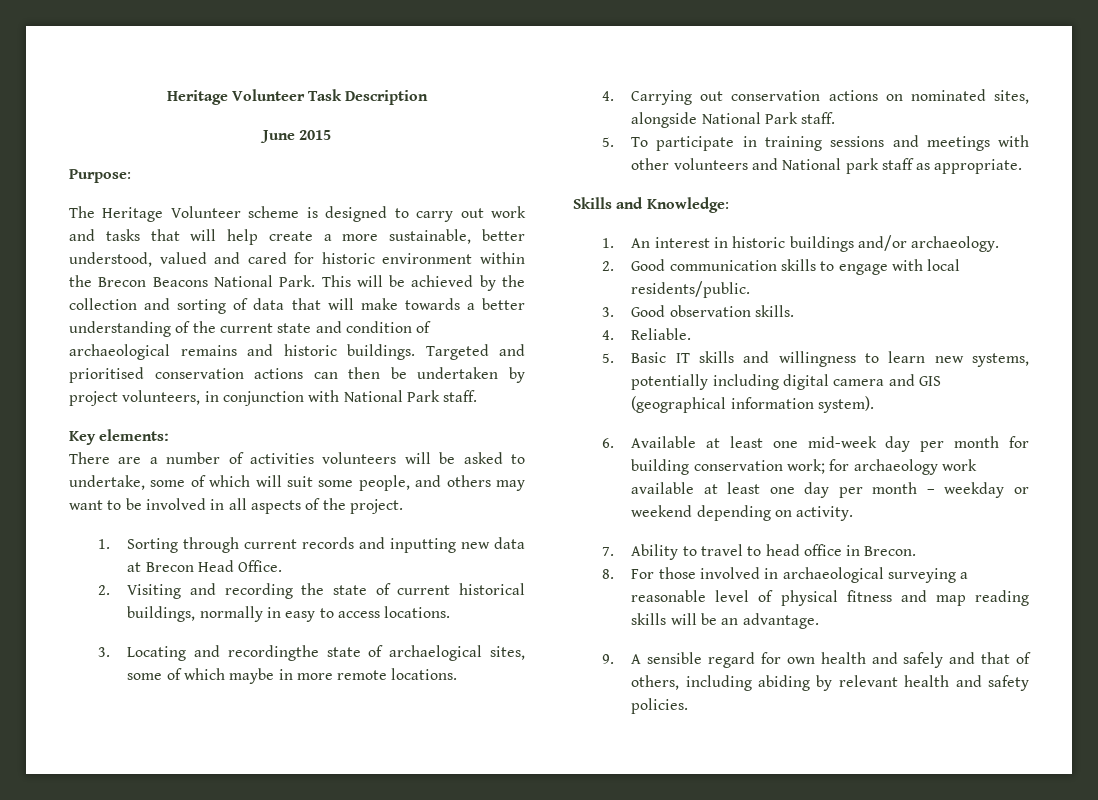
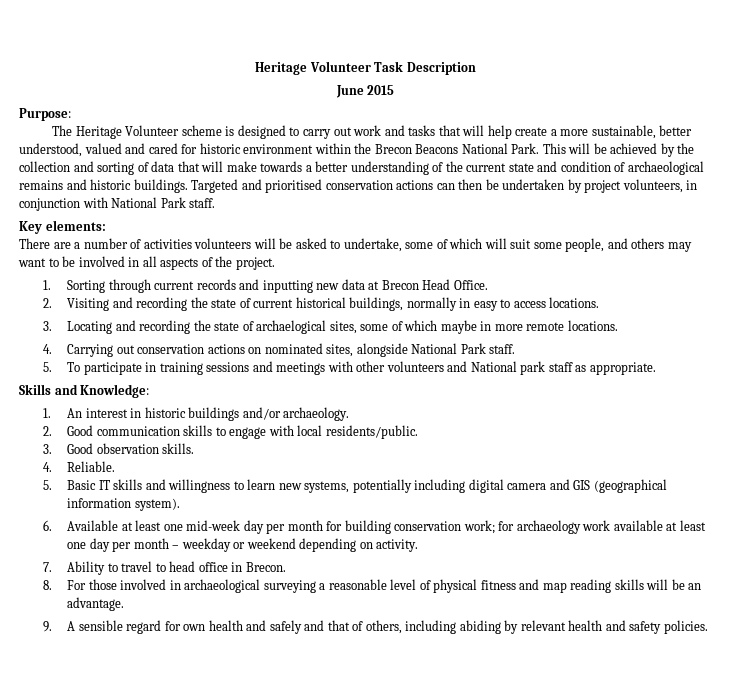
- 3. Locating and recordingthe state of archaelogical sites, some of which maybe in more remote locations.
+ 3. Locating and recording the state of archaelogical sites, some of which maybe in more remote locations.

